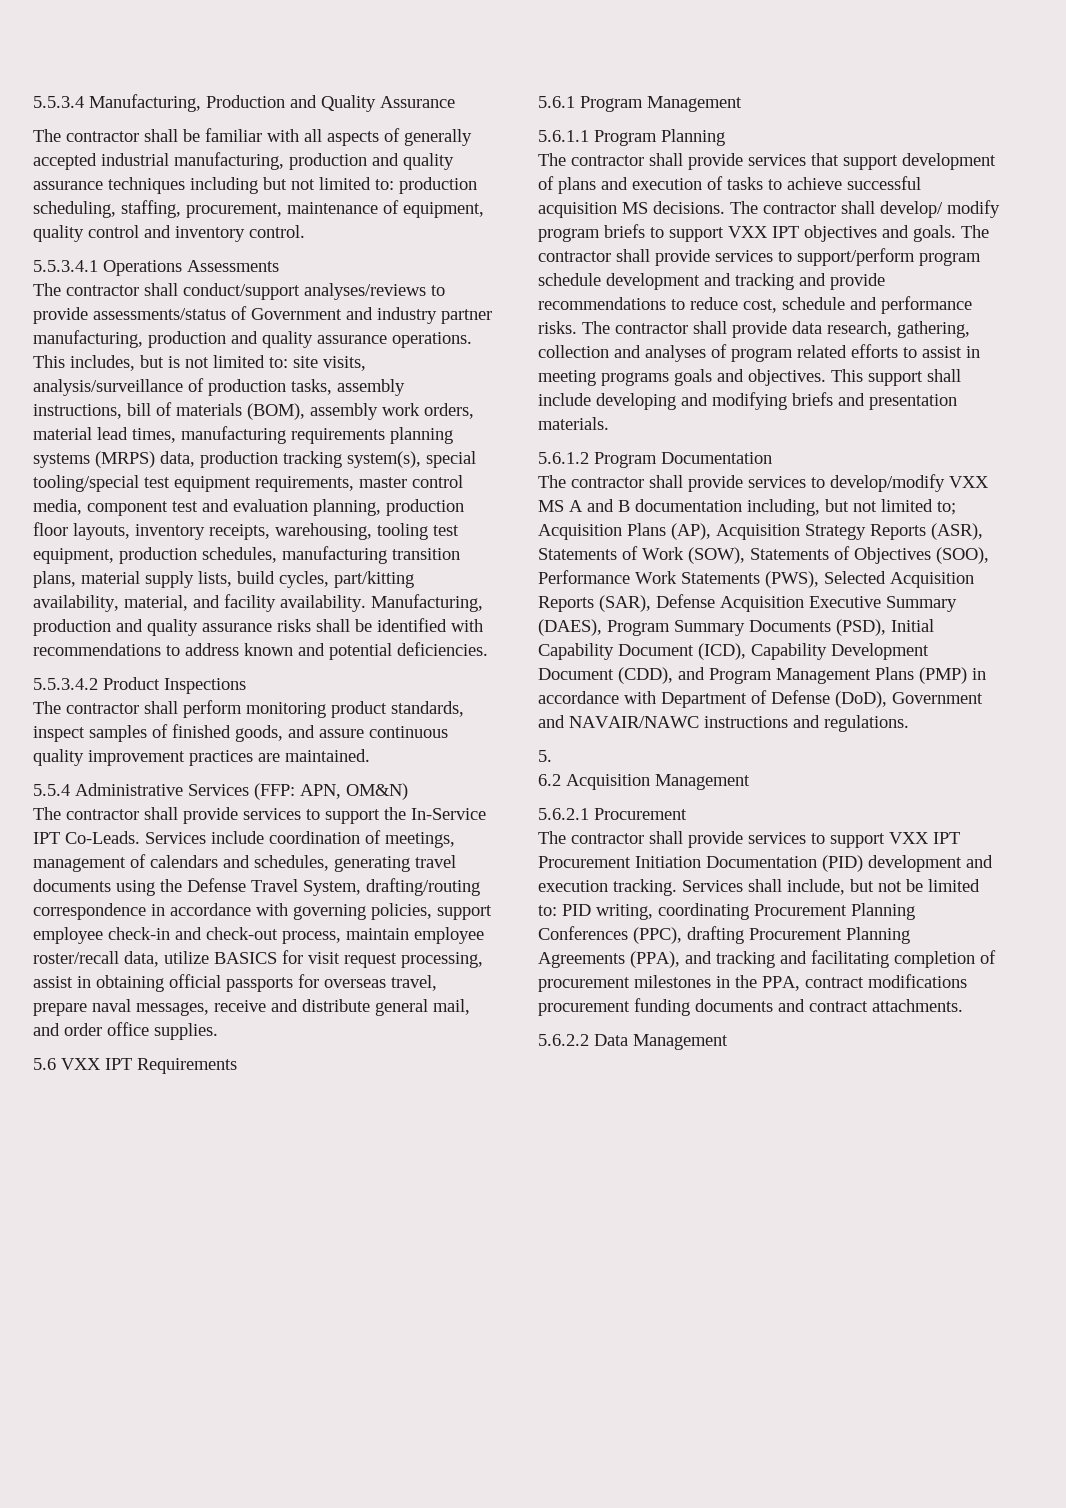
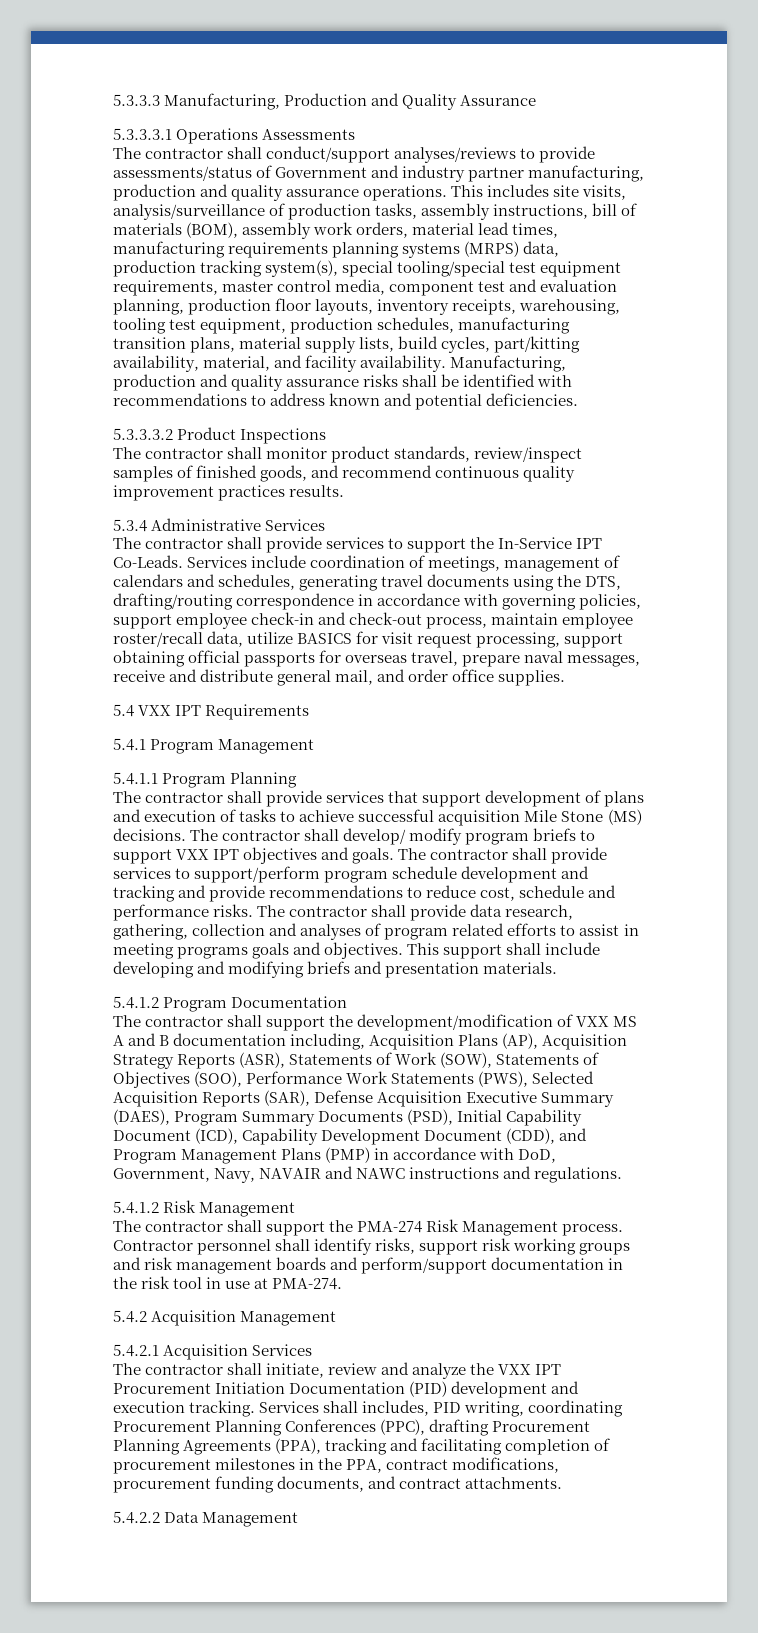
- 5.5.3.4 Manufacturing, Production and Quality Assurance
+ 5.3.3.3 Manufacturing, Production and Quality Assurance
- The contractor shall be familiar with all aspects of generally accepted industrial manufacturing, production and quality assurance techniques including but not limited to: production scheduling, staffing, procurement, maintenance of equipment, quality control and inventory control.
- 5.5.3.4.1 Operations Assessments
+ 5.3.3.3.1 Operations Assessments
- This includes, but is not limited to: site visits, analysis/surveillance of production tasks, assembly instructions, bill of materials (BOM), assembly work orders, material lead times, manufacturing requirements planning systems (MRPS) data, production tracking system(s), special tooling/special test equipment requirements, master control media, component test and evaluation planning, production floor layouts, inventory receipts, warehousing, tooling test equipment, production schedules, manufacturing transition plans, material supply lists, build cycles, part/kitting availability, material, and facility availability.
+ This includes site visits, analysis/surveillance of production tasks, assembly instructions, bill of materials (BOM), assembly work orders, material lead times, manufacturing requirements planning systems (MRPS) data, production tracking system(s), special tooling/special test equipment requirements, master control media, component test and evaluation planning, production floor layouts, inventory receipts, warehousing, tooling test equipment, production schedules, manufacturing transition plans, material supply lists, build cycles, part/kitting availability, material, and facility availability.
- 5.5.3.4.2 Product Inspections
+ 5.3.3.3.2 Product Inspections
- The contractor shall perform monitoring product standards, inspect samples of finished goods, and assure continuous quality improvement practices are maintained.
- 5.5.4 Administrative Services (FFP: APN, OM&N)
+ The contractor shall monitor product standards, review/inspect samples of finished goods, and recommend continuous quality improvement practices results.
+ 5.3.4 Administrative Services
- Services include coordination of meetings, management of calendars and schedules, generating travel documents using the Defense Travel System, drafting/routing correspondence in accordance with governing policies, support employee check-in and check-out process, maintain employee roster/recall data, utilize BASICS for visit request processing, assist in obtaining official passports for overseas travel, prepare naval messages, receive and distribute general mail, and order office supplies.
+ Services include coordination of meetings, management of calendars and schedules, generating travel documents using the DTS, drafting/routing correspondence in accordance with governing policies, support employee check-in and check-out process, maintain employee roster/recall data, utilize BASICS for visit request processing, support obtaining official passports for overseas travel, prepare naval messages, receive and distribute general mail, and order office supplies.
- 5.6 VXX IPT Requirements
+ 5.4 VXX IPT Requirements
- 5.6.1 Program Management
+ 5.4.1 Program Management
- 5.6.1.1 Program Planning
+ 5.4.1.1 Program Planning
- The contractor shall provide services that support development of plans and execution of tasks to achieve successful acquisition MS decisions.
+ The contractor shall provide services that support development of plans and execution of tasks to achieve successful acquisition Mile Stone (MS) decisions.
- 5.6.1.2 Program Documentation
+ 5.4.1.2 Program Documentation
- The contractor shall provide services to develop/modify VXX MS A and B documentation including, but not limited to; Acquisition Plans (AP), Acquisition Strategy Reports (ASR), Statements of Work (SOW), Statements of Objectives (SOO), Performance Work Statements (PWS), Selected Acquisition Reports (SAR), Defense Acquisition Executive Summary (DAES), Program Summary Documents (PSD), Initial Capability Document (ICD), Capability Development Document (CDD), and Program Management Plans (PMP) in accordance with Department of Defense (DoD), Government and NAVAIR/NAWC instructions and regulations.
+ The contractor shall support the development/modification of VXX MS A and B documentation including, Acquisition Plans (AP), Acquisition Strategy Reports (ASR), Statements of Work (SOW), Statements of Objectives (SOO), Performance Work Statements (PWS), Selected Acquisition Reports (SAR), Defense Acquisition Executive Summary (DAES), Program Summary Documents (PSD), Initial Capability Document (ICD), Capability Development Document (CDD), and Program Management Plans (PMP) in accordance with DoD, Government, Navy, NAVAIR and NAWC instructions and regulations.
- 5.
- 6.2 Acquisition Management
- 5.6.2.1 Procurement
- The contractor shall provide services to support VXX IPT Procurement Initiation Documentation (PID) development and execution tracking.
+ 5.4.1.2 Risk Management
+ The contractor shall support the PMA-274 Risk Management process. Contractor personnel shall identify risks, support risk working groups and risk management boards and perform/support documentation in the risk tool in use at PMA-274.
+ 5.4.2 Acquisition Management
+ 5.4.2.1 Acquisition Services
+ The contractor shall initiate, review and analyze the VXX IPT Procurement Initiation Documentation (PID) development and execution tracking.
- Services shall include, but not be limited to: PID writing, coordinating Procurement Planning Conferences (PPC), drafting Procurement Planning Agreements (PPA), and tracking and facilitating completion of procurement milestones in the PPA, contract modifications procurement funding documents and contract attachments.
+ Services shall includes, PID writing, coordinating Procurement Planning Conferences (PPC), drafting Procurement Planning Agreements (PPA), tracking and facilitating completion of procurement milestones in the PPA, contract modifications, procurement funding documents, and contract attachments.
- 5.6.2.2 Data Management
+ 5.4.2.2 Data Management

